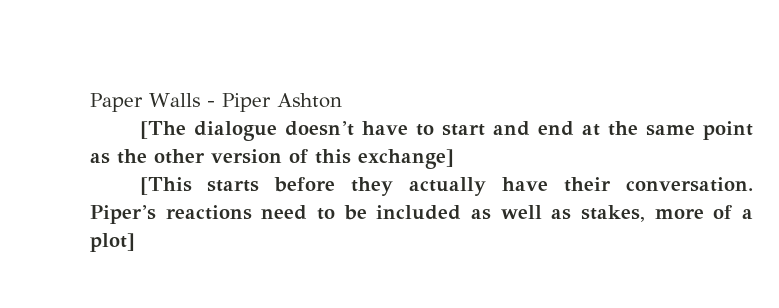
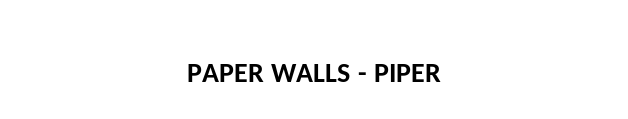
- Paper Walls - Piper Ashton
- [The dialogue doesn’t have to start and end at the same point as the other version of this exchange]
- [This starts before they actually have their conversation. Piper’s reactions need to be included as well as stakes, more of a plot]
+ PAPER WALLS - PIPER

